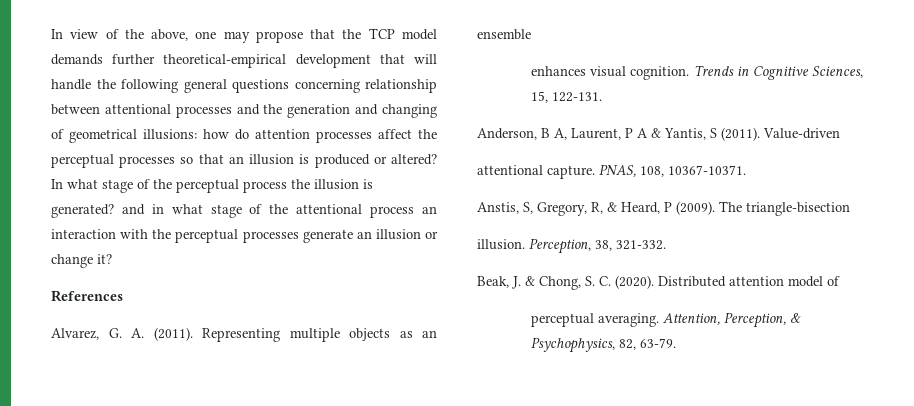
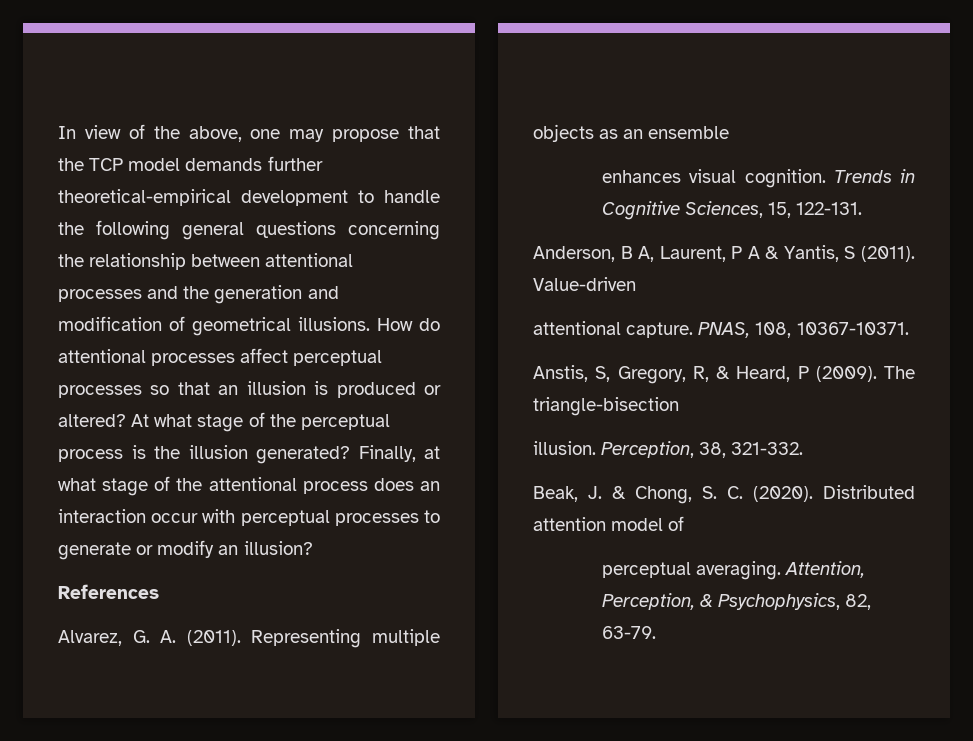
- In view of the above, one may propose that the TCP model demands further theoretical-empirical development that will handle the following general questions concerning relationship between attentional processes and the generation and changing of geometrical illusions: how do attention processes affect the perceptual processes so that an illusion is produced or altered?
+ In view of the above, one may propose that the TCP model demands further theoretical-empirical development to handle the following general questions concerning the relationship between attentional processes and the generation and modification of geometrical illusions. How do attentional processes affect perceptual processes so that an illusion is produced or altered?
- In what stage of the perceptual process the illusion is generated? and in what stage of the attentional process an interaction with the perceptual processes generate an illusion or change it?
+ At what stage of the perceptual process is the illusion generated? Finally, at what stage of the attentional process does an interaction occur with perceptual processes to generate or modify an illusion?

